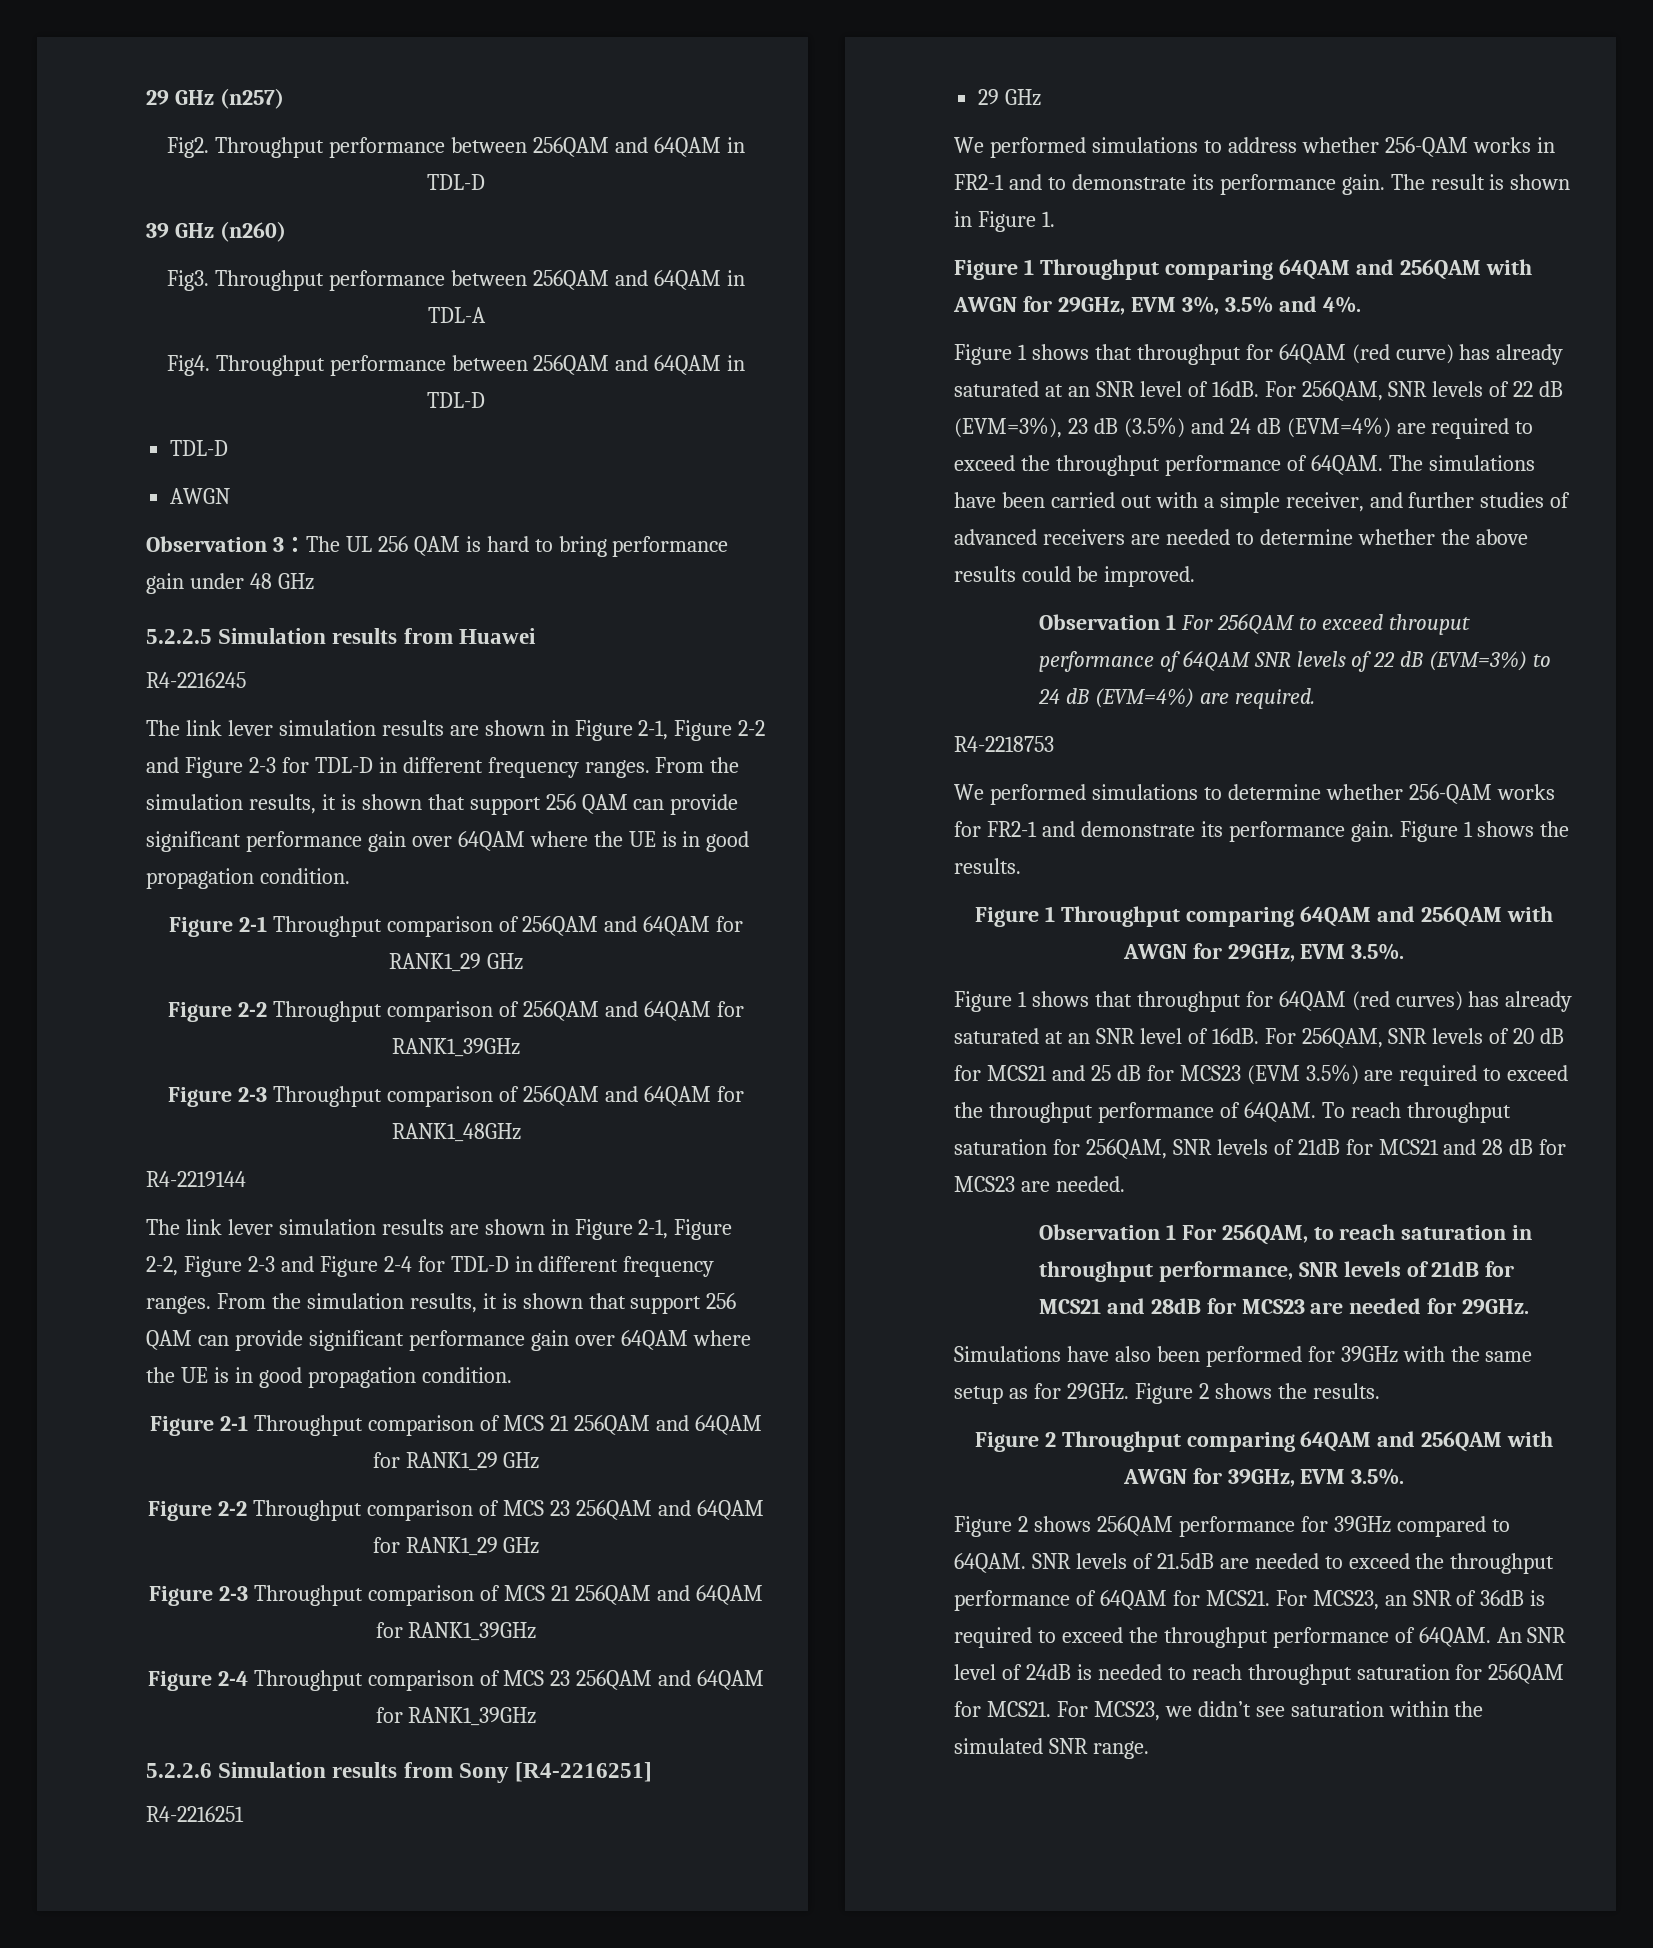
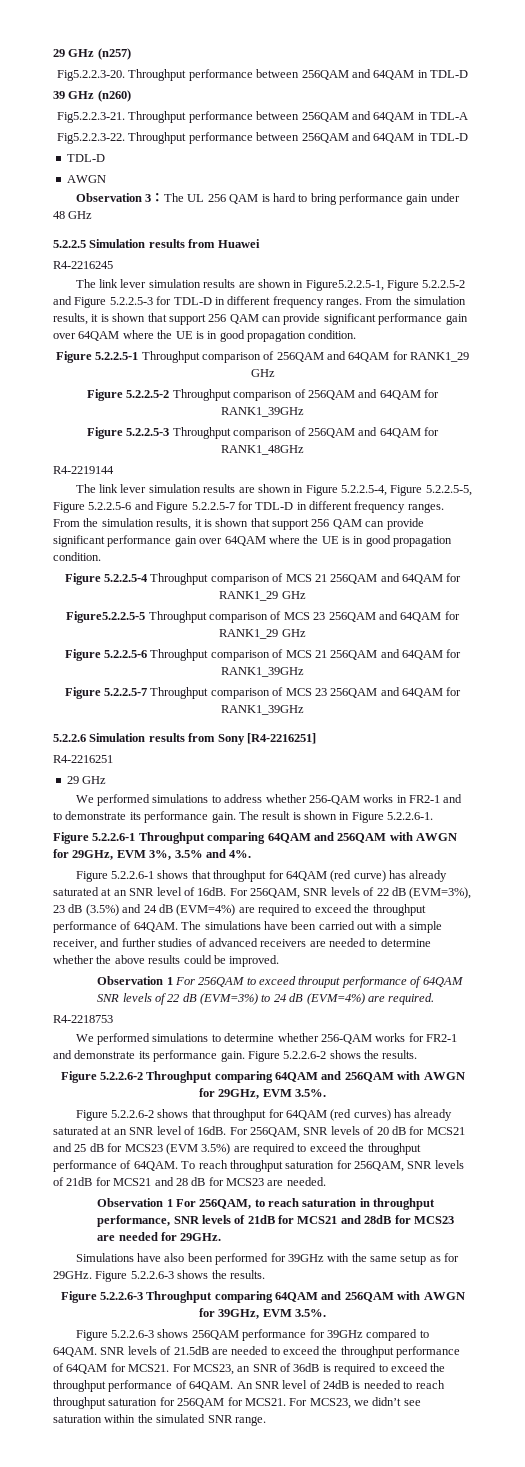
- Fig2. Throughput performance between 256QAM and 64QAM in TDL-D
+ Fig5.2.2.3-20. Throughput performance between 256QAM and 64QAM in TDL-D
- Fig3. Throughput performance between 256QAM and 64QAM in TDL-A
+ Fig5.2.2.3-21. Throughput performance between 256QAM and 64QAM in TDL-A
- Fig4. Throughput performance between 256QAM and 64QAM in TDL-D
+ Fig5.2.2.3-22. Throughput performance between 256QAM and 64QAM in TDL-D
- The link lever simulation results are shown in Figure 2-1, Figure 2-2 and Figure 2-3 for TDL-D in different frequency ranges.
+ The link lever simulation results are shown in Figure5.2.2.5-1, Figure 5.2.2.5-2 and Figure 5.2.2.5-3 for TDL-D in different frequency ranges.
- Figure 2-1 Throughput comparison of 256QAM and 64QAM for RANK1_29 GHz
+ Figure 5.2.2.5-1 Throughput comparison of 256QAM and 64QAM for RANK1_29 GHz
- Figure 2-2 Throughput comparison of 256QAM and 64QAM for RANK1_39GHz
+ Figure 5.2.2.5-2 Throughput comparison of 256QAM and 64QAM for RANK1_39GHz
- Figure 2-3 Throughput comparison of 256QAM and 64QAM for RANK1_48GHz
+ Figure 5.2.2.5-3 Throughput comparison of 256QAM and 64QAM for RANK1_48GHz
- The link lever simulation results are shown in Figure 2-1, Figure 2-2, Figure 2-3 and Figure 2-4 for TDL-D in different frequency ranges.
+ The link lever simulation results are shown in Figure 5.2.2.5-4, Figure 5.2.2.5-5, Figure 5.2.2.5-6 and Figure 5.2.2.5-7 for TDL-D in different frequency ranges.
- Figure 2-1 Throughput comparison of MCS 21 256QAM and 64QAM for RANK1_29 GHz
+ Figure 5.2.2.5-4 Throughput comparison of MCS 21 256QAM and 64QAM for RANK1_29 GHz
- Figure 2-2 Throughput comparison of MCS 23 256QAM and 64QAM for RANK1_29 GHz
+ Figure5.2.2.5-5 Throughput comparison of MCS 23 256QAM and 64QAM for RANK1_29 GHz
- Figure 2-3 Throughput comparison of MCS 21 256QAM and 64QAM for RANK1_39GHz
+ Figure 5.2.2.5-6 Throughput comparison of MCS 21 256QAM and 64QAM for RANK1_39GHz
- Figure 2-4 Throughput comparison of MCS 23 256QAM and 64QAM for RANK1_39GHz
+ Figure 5.2.2.5-7 Throughput comparison of MCS 23 256QAM and 64QAM for RANK1_39GHz
- The result is shown in Figure 1.
- Figure 1 Throughput comparing 64QAM and 256QAM with AWGN for 29GHz, EVM 3%, 3.5% and 4%.
+ The result is shown in Figure 5.2.2.6-1.
+ Figure 5.2.2.6-1 Throughput comparing 64QAM and 256QAM with AWGN for 29GHz, EVM 3%, 3.5% and 4%.
- Figure 1 shows that throughput for 64QAM (red curve) has already saturated at an SNR level of 16dB.
+ Figure 5.2.2.6-1 shows that throughput for 64QAM (red curve) has already saturated at an SNR level of 16dB.
- Figure 1 shows the results.
- Figure 1 Throughput comparing 64QAM and 256QAM with AWGN for 29GHz, EVM 3.5%.
+ Figure 5.2.2.6-2 shows the results.
+ Figure 5.2.2.6-2 Throughput comparing 64QAM and 256QAM with AWGN for 29GHz, EVM 3.5%.
- Figure 1 shows that throughput for 64QAM (red curves) has already saturated at an SNR level of 16dB.
+ Figure 5.2.2.6-2 shows that throughput for 64QAM (red curves) has already saturated at an SNR level of 16dB.
- Figure 2 shows the results.
- Figure 2 Throughput comparing 64QAM and 256QAM with AWGN for 39GHz, EVM 3.5%.
+ Figure 5.2.2.6-3 shows the results.
+ Figure 5.2.2.6-3 Throughput comparing 64QAM and 256QAM with AWGN for 39GHz, EVM 3.5%.
- Figure 2 shows 256QAM performance for 39GHz compared to 64QAM.
+ Figure 5.2.2.6-3 shows 256QAM performance for 39GHz compared to 64QAM.

